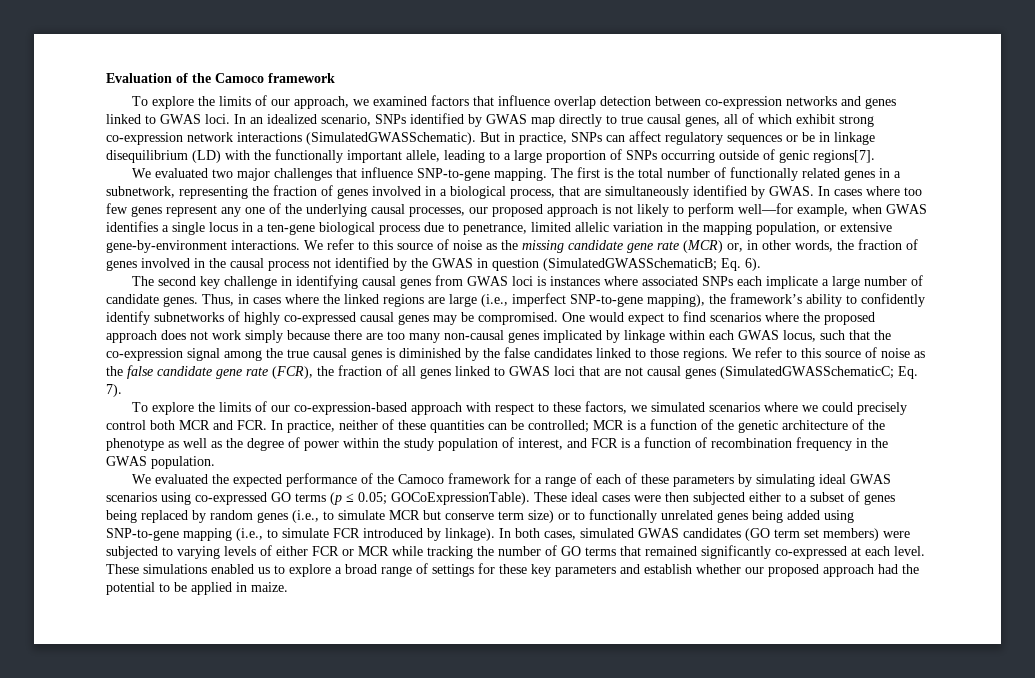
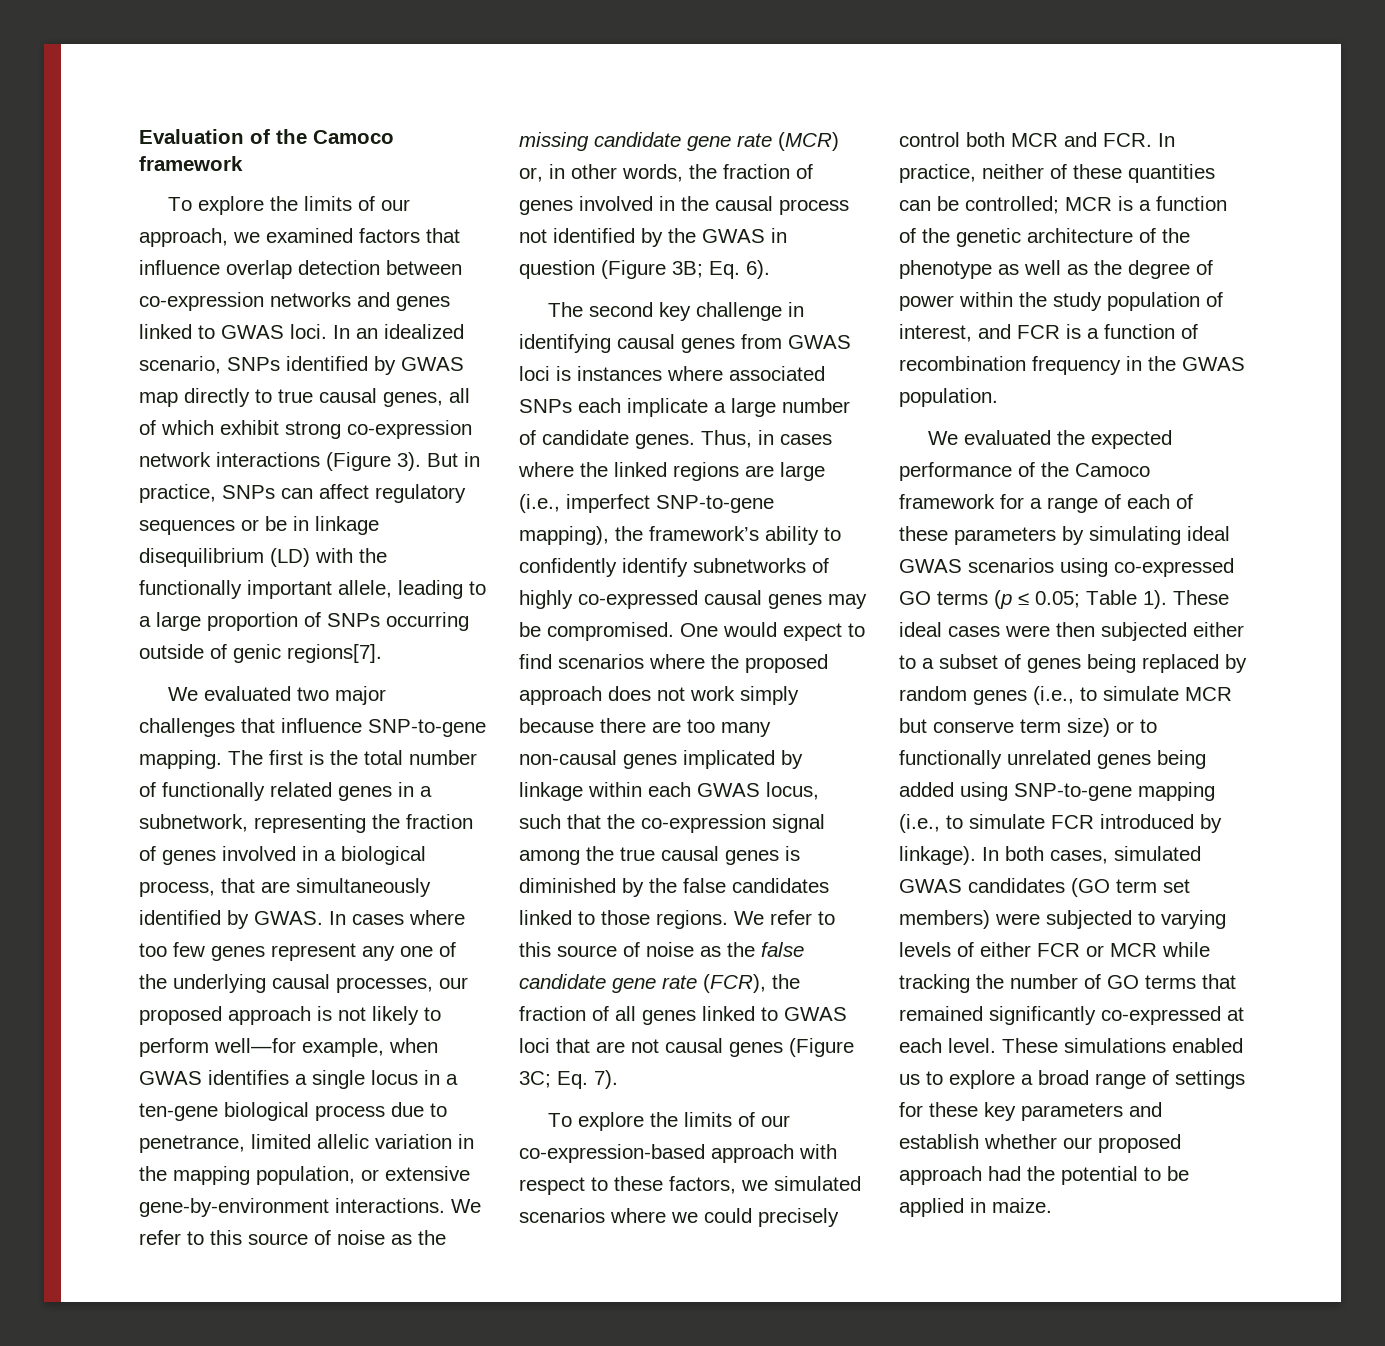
- In an idealized scenario, SNPs identified by GWAS map directly to true causal genes, all of which exhibit strong co-expression network interactions (SimulatedGWASSchematic).
+ In an idealized scenario, SNPs identified by GWAS map directly to true causal genes, all of which exhibit strong co-expression network interactions (Figure 3).
- We refer to this source of noise as the missing candidate gene rate (MCR) or, in other words, the fraction of genes involved in the causal process not identified by the GWAS in question (SimulatedGWASSchematicB; Eq. 6).
+ We refer to this source of noise as the missing candidate gene rate (MCR) or, in other words, the fraction of genes involved in the causal process not identified by the GWAS in question (Figure 3B; Eq. 6).
- We refer to this source of noise as the false candidate gene rate (FCR), the fraction of all genes linked to GWAS loci that are not causal genes (SimulatedGWASSchematicC; Eq. 7).
+ We refer to this source of noise as the false candidate gene rate (FCR), the fraction of all genes linked to GWAS loci that are not causal genes (Figure 3C; Eq. 7).
- We evaluated the expected performance of the Camoco framework for a range of each of these parameters by simulating ideal GWAS scenarios using co-expressed GO terms (p ≤ 0.05; GOCoExpressionTable).
+ We evaluated the expected performance of the Camoco framework for a range of each of these parameters by simulating ideal GWAS scenarios using co-expressed GO terms (p ≤ 0.05; Table 1).

